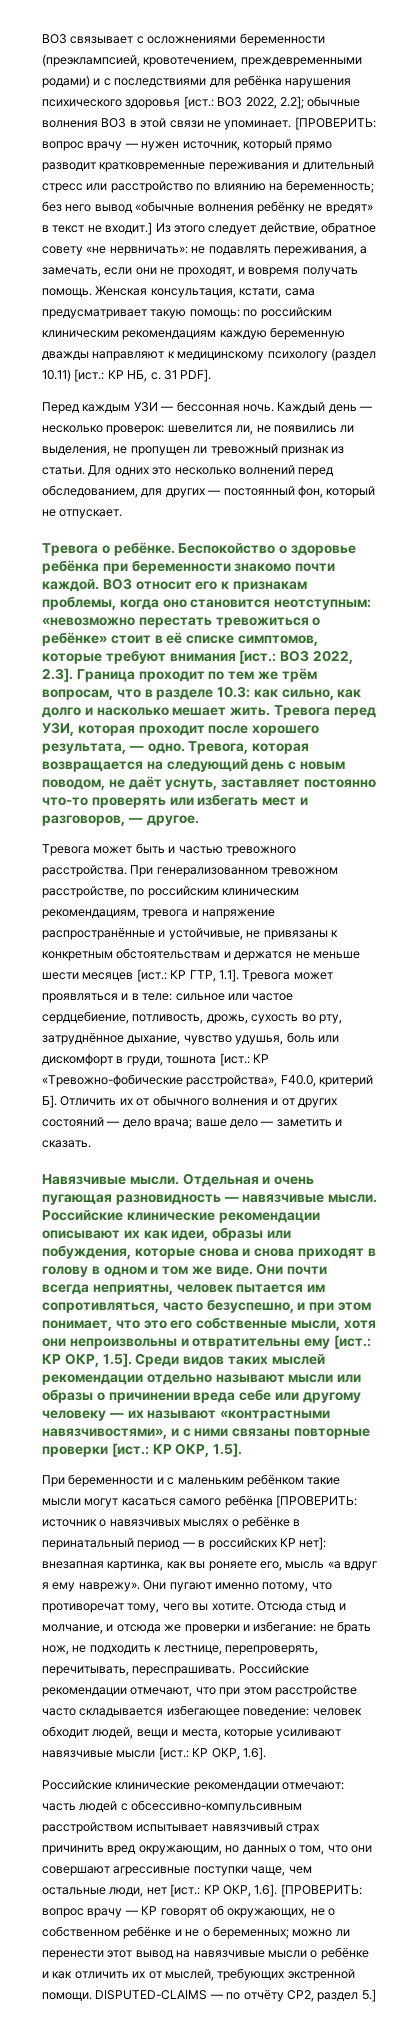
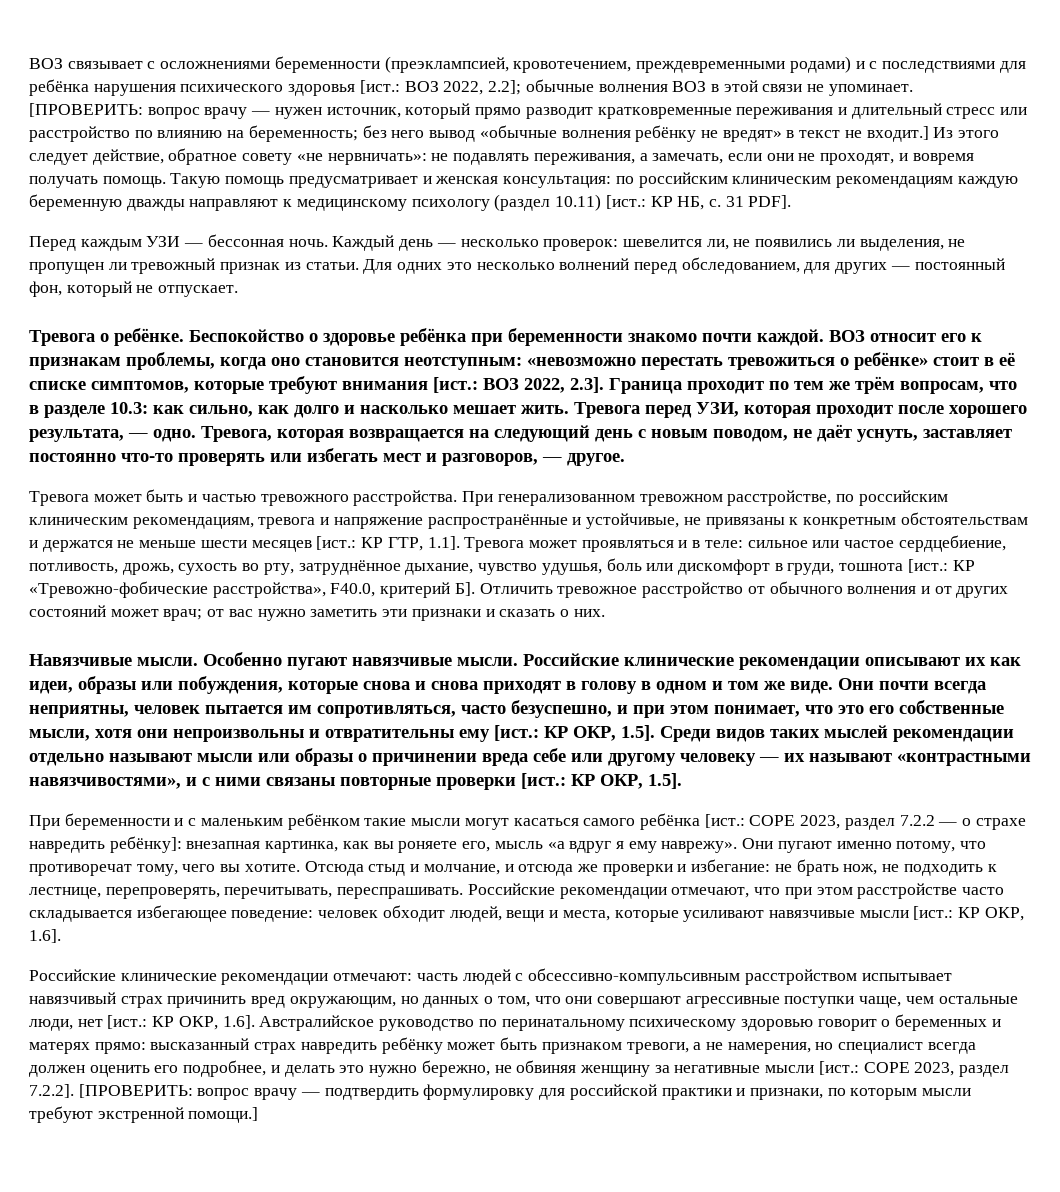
- Женская консультация, кстати, сама предусматривает такую помощь: по российским клиническим рекомендациям каждую беременную дважды направляют к медицинскому психологу (раздел 10.11) [ист.: КР НБ, с.
+ Такую помощь предусматривает и женская консультация: по российским клиническим рекомендациям каждую беременную дважды направляют к медицинскому психологу (раздел 10.11) [ист.: КР НБ, с.
- КР «Тревожно-фобические расстройства», F40.0, критерий Б]. Отличить их от обычного волнения и от других состояний — дело врача; ваше дело — заметить и сказать.
- Навязчивые мысли. Отдельная и очень пугающая разновидность — навязчивые мысли.
+ КР «Тревожно-фобические расстройства», F40.0, критерий Б]. Отличить тревожное расстройство от обычного волнения и от других состояний может врач; от вас нужно заметить эти признаки и сказать о них.
+ Навязчивые мысли. Особенно пугают навязчивые мысли.
- При беременности и с маленьким ребёнком такие мысли могут касаться самого ребёнка [ПРОВЕРИТЬ: источник о навязчивых мыслях о ребёнке в перинатальный период — в российских КР нет]: внезапная картинка, как вы роняете его, мысль «а вдруг я ему наврежу».
+ При беременности и с маленьким ребёнком такие мысли могут касаться самого ребёнка [ист.: COPE 2023, раздел 7.2.2 — о страхе навредить ребёнку]: внезапная картинка, как вы роняете его, мысль «а вдруг я ему наврежу».
- Российские клинические рекомендации отмечают: часть людей с обсессивно-компульсивным расстройством испытывает навязчивый страх причинить вред окружающим, но данных о том, что они совершают агрессивные поступки чаще, чем остальные люди, нет [ист.: КР ОКР, 1.6]. [ПРОВЕРИТЬ: вопрос врачу — КР говорят об окружающих, не о собственном ребёнке и не о беременных; можно ли перенести этот вывод на навязчивые мысли о ребёнке и как отличить их от мыслей, требующих экстренной помощи. DISPUTED-CLAIMS — по отчёту CP2, раздел 5.]
+ Российские клинические рекомендации отмечают: часть людей с обсессивно-компульсивным расстройством испытывает навязчивый страх причинить вред окружающим, но данных о том, что они совершают агрессивные поступки чаще, чем остальные люди, нет [ист.: КР ОКР, 1.6]. Австралийское руководство по перинатальному психическому здоровью говорит о беременных и матерях прямо: высказанный страх навредить ребёнку может быть признаком тревоги, а не намерения, но специалист всегда должен оценить его подробнее, и делать это нужно бережно, не обвиняя женщину за негативные мысли [ист.: COPE 2023, раздел 7.2.2]. [ПРОВЕРИТЬ: вопрос врачу — подтвердить формулировку для российской практики и признаки, по которым мысли требуют экстренной помощи.]

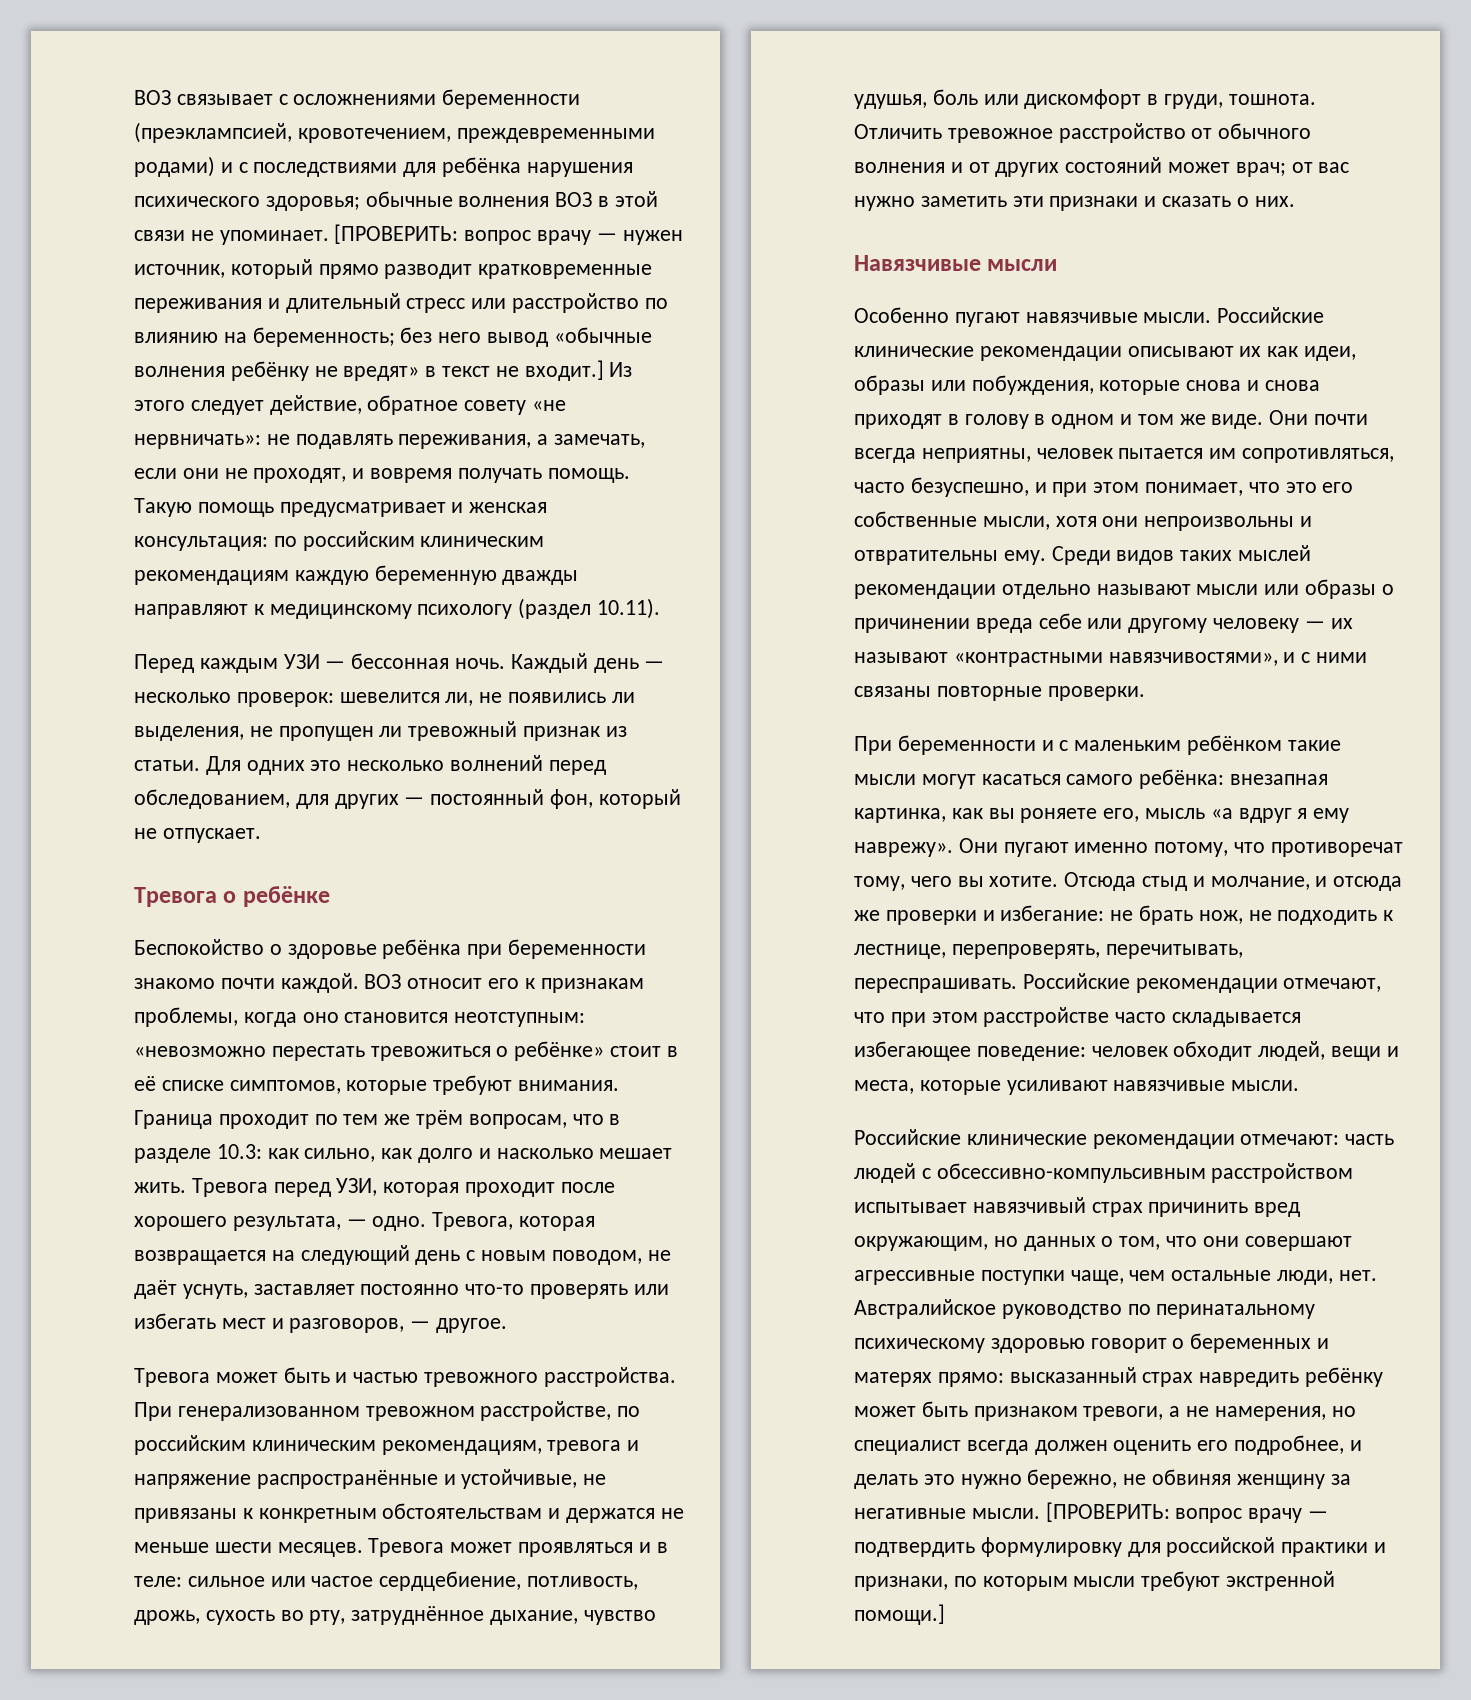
- ВОЗ связывает с осложнениями беременности (преэклампсией, кровотечением, преждевременными родами) и с последствиями для ребёнка нарушения психического здоровья [ист.: ВОЗ 2022, 2.2]; обычные волнения ВОЗ в этой связи не упоминает.
+ ВОЗ связывает с осложнениями беременности (преэклампсией, кровотечением, преждевременными родами) и с последствиями для ребёнка нарушения психического здоровья; обычные волнения ВОЗ в этой связи не упоминает.
- Такую помощь предусматривает и женская консультация: по российским клиническим рекомендациям каждую беременную дважды направляют к медицинскому психологу (раздел 10.11) [ист.: КР НБ, с. 31 PDF].
+ Такую помощь предусматривает и женская консультация: по российским клиническим рекомендациям каждую беременную дважды направляют к медицинскому психологу (раздел 10.11).
- Тревога о ребёнке. Беспокойство о здоровье ребёнка при беременности знакомо почти каждой.
+ Тревога о ребёнке
+ Беспокойство о здоровье ребёнка при беременности знакомо почти каждой.
- ВОЗ относит его к признакам проблемы, когда оно становится неотступным: «невозможно перестать тревожиться о ребёнке» стоит в её списке симптомов, которые требуют внимания [ист.: ВОЗ 2022, 2.3]. Граница проходит по тем же трём вопросам, что в разделе 10.3: как сильно, как долго и насколько мешает жить.
+ ВОЗ относит его к признакам проблемы, когда оно становится неотступным: «невозможно перестать тревожиться о ребёнке» стоит в её списке симптомов, которые требуют внимания. Граница проходит по тем же трём вопросам, что в разделе 10.3: как сильно, как долго и насколько мешает жить.
- При генерализованном тревожном расстройстве, по российским клиническим рекомендациям, тревога и напряжение распространённые и устойчивые, не привязаны к конкретным обстоятельствам и держатся не меньше шести месяцев [ист.: КР ГТР, 1.1]. Тревога может проявляться и в теле:
+ При генерализованном тревожном расстройстве, по российским клиническим рекомендациям, тревога и напряжение распространённые и устойчивые, не привязаны к конкретным обстоятельствам и держатся не меньше шести месяцев. Тревога может проявляться и в теле:
- сильное или частое сердцебиение, потливость, дрожь, сухость во рту, затруднённое дыхание, чувство удушья, боль или дискомфорт в груди, тошнота [ист.: КР «Тревожно-фобические расстройства», F40.0, критерий Б]. Отличить тревожное расстройство от обычного волнения и от других состояний может врач;
+ сильное или частое сердцебиение, потливость, дрожь, сухость во рту, затруднённое дыхание, чувство удушья, боль или дискомфорт в груди, тошнота. Отличить тревожное расстройство от обычного волнения и от других состояний может врач;
- Навязчивые мысли. Особенно пугают навязчивые мысли.
+ Навязчивые мысли
+ Особенно пугают навязчивые мысли.
- Они почти всегда неприятны, человек пытается им сопротивляться, часто безуспешно, и при этом понимает, что это его собственные мысли, хотя они непроизвольны и отвратительны ему [ист.: КР ОКР, 1.5]. Среди видов таких мыслей рекомендации отдельно называют мысли или образы о причинении вреда себе или другому человеку — их называют «контрастными навязчивостями», и с ними связаны повторные проверки [ист.: КР ОКР, 1.5].
+ Они почти всегда неприятны, человек пытается им сопротивляться, часто безуспешно, и при этом понимает, что это его собственные мысли, хотя они непроизвольны и отвратительны ему. Среди видов таких мыслей рекомендации отдельно называют мысли или образы о причинении вреда себе или другому человеку — их называют «контрастными навязчивостями», и с ними связаны повторные проверки.
- При беременности и с маленьким ребёнком такие мысли могут касаться самого ребёнка [ист.: COPE 2023, раздел 7.2.2 — о страхе навредить ребёнку]: внезапная картинка, как вы роняете его, мысль «а вдруг я ему наврежу».
+ При беременности и с маленьким ребёнком такие мысли могут касаться самого ребёнка: внезапная картинка, как вы роняете его, мысль «а вдруг я ему наврежу».
- Российские рекомендации отмечают, что при этом расстройстве часто складывается избегающее поведение: человек обходит людей, вещи и места, которые усиливают навязчивые мысли [ист.: КР ОКР, 1.6].
+ Российские рекомендации отмечают, что при этом расстройстве часто складывается избегающее поведение: человек обходит людей, вещи и места, которые усиливают навязчивые мысли.
- часть людей с обсессивно-компульсивным расстройством испытывает навязчивый страх причинить вред окружающим, но данных о том, что они совершают агрессивные поступки чаще, чем остальные люди, нет [ист.: КР ОКР, 1.6]. Австралийское руководство по перинатальному психическому здоровью говорит о беременных и матерях прямо:
+ часть людей с обсессивно-компульсивным расстройством испытывает навязчивый страх причинить вред окружающим, но данных о том, что они совершают агрессивные поступки чаще, чем остальные люди, нет. Австралийское руководство по перинатальному психическому здоровью говорит о беременных и матерях прямо:
- высказанный страх навредить ребёнку может быть признаком тревоги, а не намерения, но специалист всегда должен оценить его подробнее, и делать это нужно бережно, не обвиняя женщину за негативные мысли [ист.: COPE 2023, раздел 7.2.2]. [ПРОВЕРИТЬ:
+ высказанный страх навредить ребёнку может быть признаком тревоги, а не намерения, но специалист всегда должен оценить его подробнее, и делать это нужно бережно, не обвиняя женщину за негативные мысли. [ПРОВЕРИТЬ:

